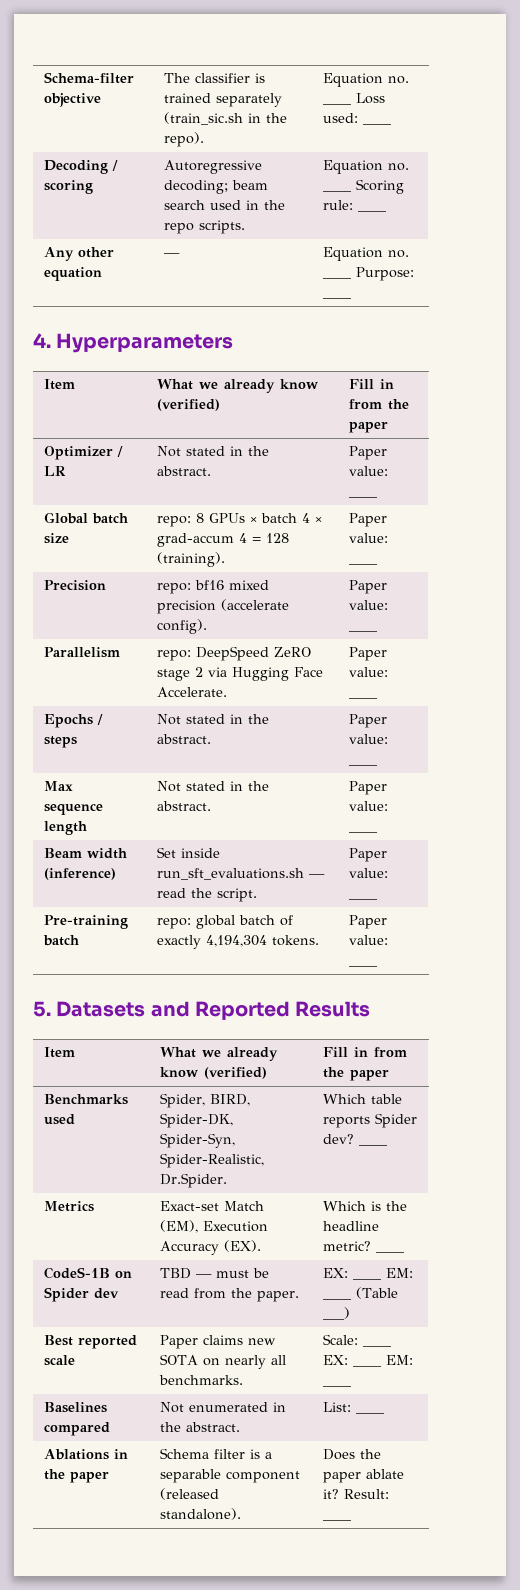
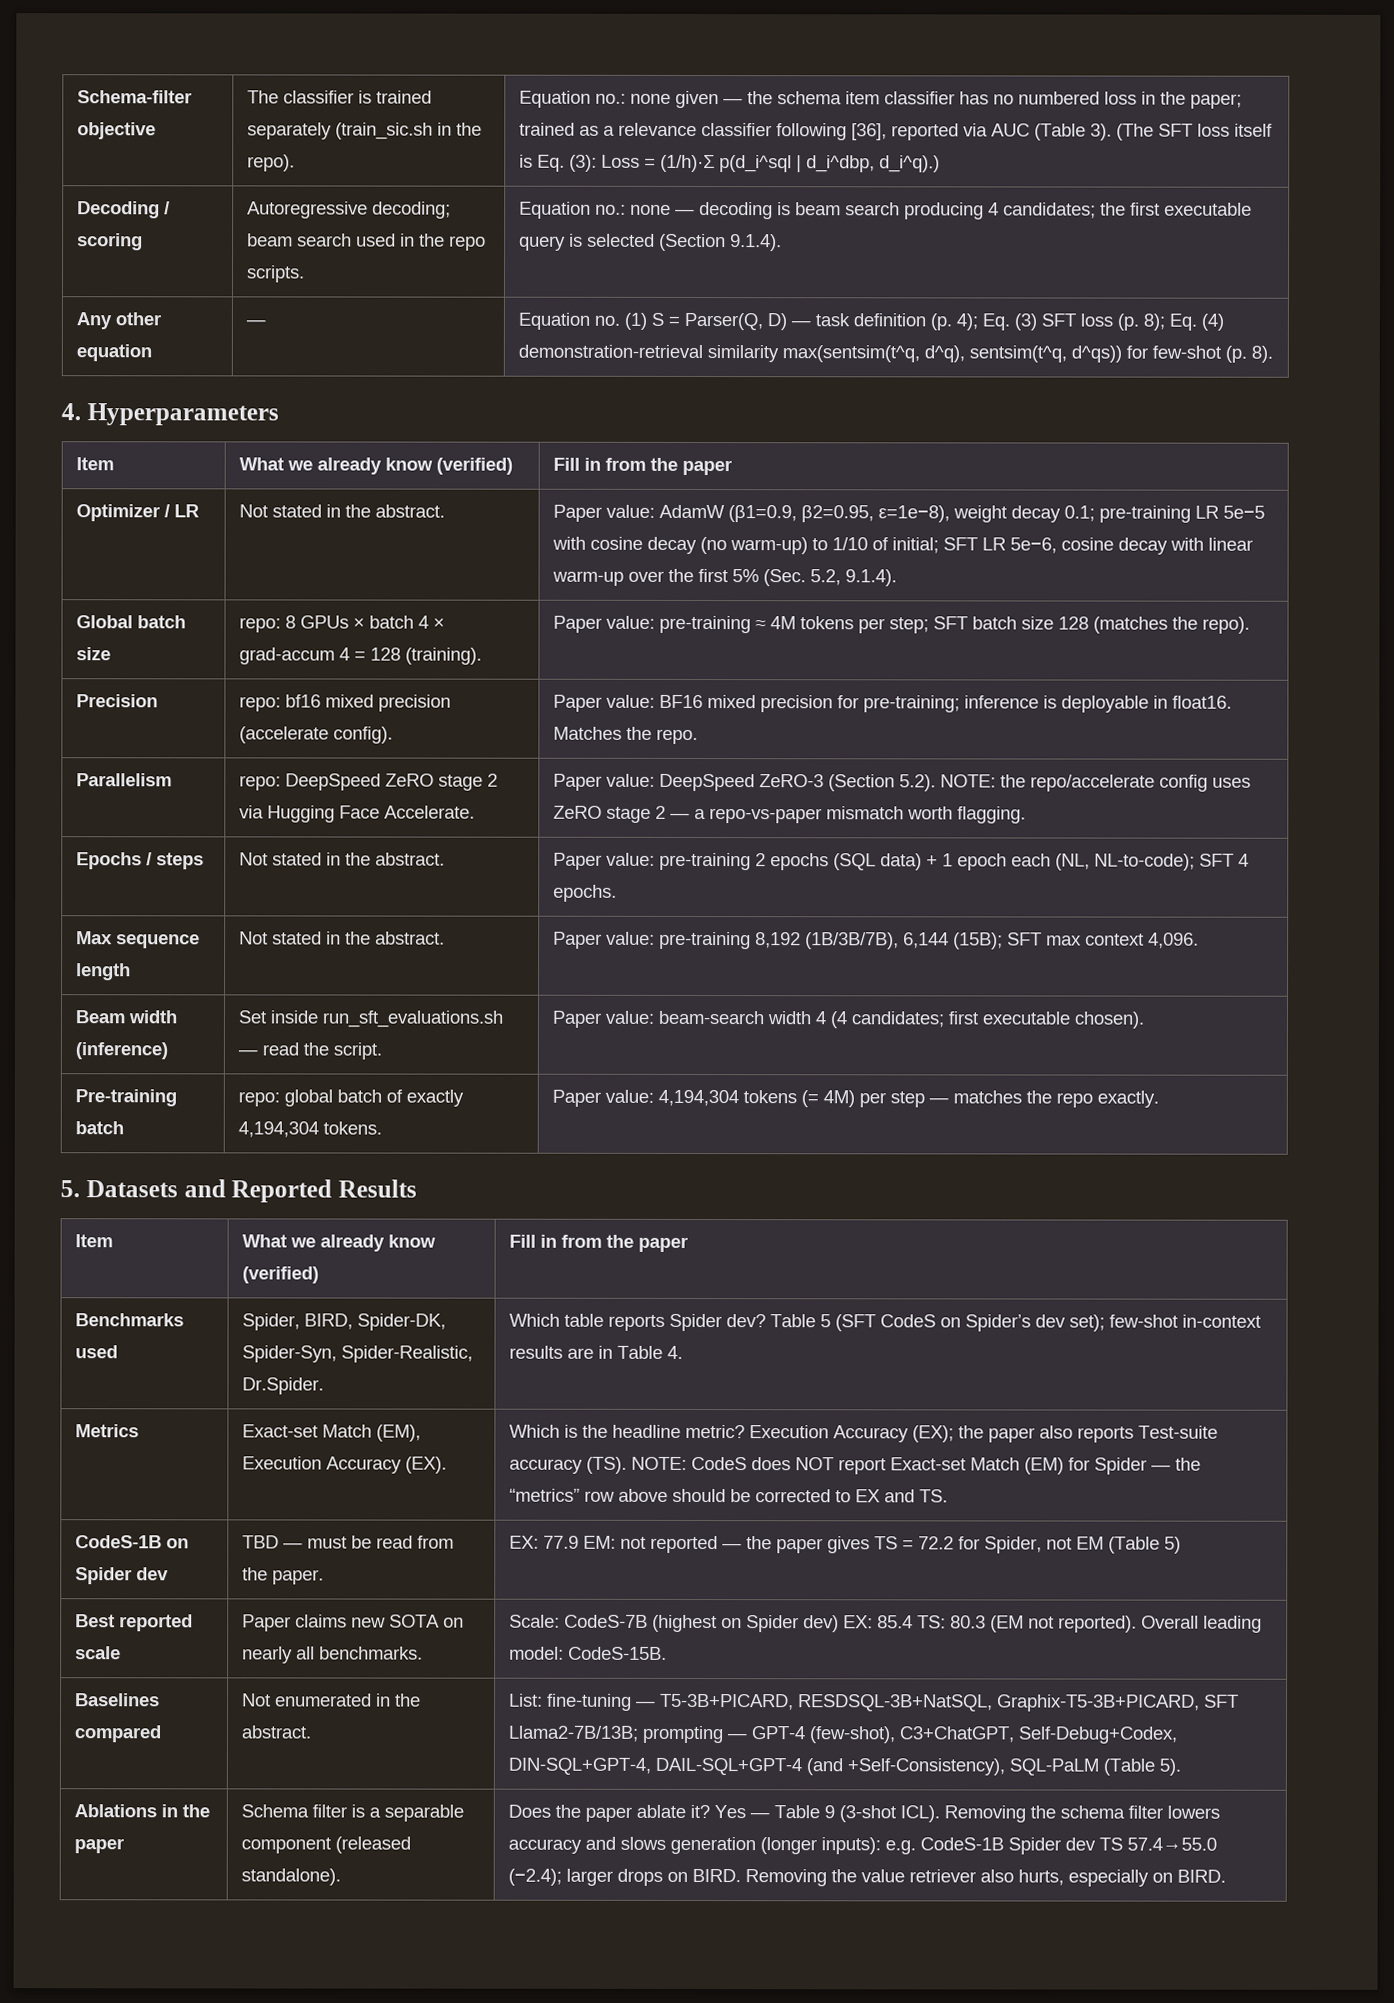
- Equation no. ____ Loss used: ____
+ Equation no.: none given — the schema item classifier has no numbered loss in the paper; trained as a relevance classifier following [36], reported via AUC (Table 3). (The SFT loss itself is Eq. (3): Loss = (1/h)·Σ p(d_i^sql | d_i^dbp, d_i^q).)
- Decoding / scoring | Autoregressive decoding; beam search used in the repo scripts. | Equation no. ____ Scoring rule: ____
+ Decoding / scoring | Autoregressive decoding; beam search used in the repo scripts. | Equation no.: none — decoding is beam search producing 4 candidates; the first executable query is selected (Section 9.1.4).
- Any other equation | — | Equation no. ____ Purpose: ____
+ Any other equation | — | Equation no. (1) S = Parser(Q, D) — task definition (p. 4); Eq. (3) SFT loss (p. 8); Eq. (4) demonstration-retrieval similarity max(sentsim(t^q, d^q), sentsim(t^q, d^qs)) for few-shot (p. 8).
- Optimizer / LR | Not stated in the abstract. | Paper value: ____
+ Optimizer / LR | Not stated in the abstract. | Paper value: AdamW (β1=0.9, β2=0.95, ε=1e−8), weight decay 0.1; pre-training LR 5e−5 with cosine decay (no warm-up) to 1/10 of initial; SFT LR 5e−6, cosine decay with linear warm-up over the first 5% (Sec. 5.2, 9.1.4).
- Global batch size | repo: 8 GPUs × batch 4 × grad-accum 4 = 128 (training). | Paper value: ____
+ Global batch size | repo: 8 GPUs × batch 4 × grad-accum 4 = 128 (training). | Paper value: pre-training ≈ 4M tokens per step; SFT batch size 128 (matches the repo).
- Precision | repo: bf16 mixed precision (accelerate config). | Paper value: ____
+ Precision | repo: bf16 mixed precision (accelerate config). | Paper value: BF16 mixed precision for pre-training; inference is deployable in float16. Matches the repo.
- Parallelism | repo: DeepSpeed ZeRO stage 2 via Hugging Face Accelerate. | Paper value: ____
+ Parallelism | repo: DeepSpeed ZeRO stage 2 via Hugging Face Accelerate. | Paper value: DeepSpeed ZeRO-3 (Section 5.2). NOTE: the repo/accelerate config uses ZeRO stage 2 — a repo-vs-paper mismatch worth flagging.
- Epochs / steps | Not stated in the abstract. | Paper value: ____
+ Epochs / steps | Not stated in the abstract. | Paper value: pre-training 2 epochs (SQL data) + 1 epoch each (NL, NL-to-code); SFT 4 epochs.
- Max sequence length | Not stated in the abstract. | Paper value: ____
+ Max sequence length | Not stated in the abstract. | Paper value: pre-training 8,192 (1B/3B/7B), 6,144 (15B); SFT max context 4,096.
- Beam width (inference) | Set inside run_sft_evaluations.sh — read the script. | Paper value: ____
+ Beam width (inference) | Set inside run_sft_evaluations.sh — read the script. | Paper value: beam-search width 4 (4 candidates; first executable chosen).
- Pre-training batch | repo: global batch of exactly 4,194,304 tokens. | Paper value: ____
+ Pre-training batch | repo: global batch of exactly 4,194,304 tokens. | Paper value: 4,194,304 tokens (= 4M) per step — matches the repo exactly.
- Benchmarks used | Spider, BIRD, Spider-DK, Spider-Syn, Spider-Realistic, Dr.Spider. | Which table reports Spider dev? ____
+ Benchmarks used | Spider, BIRD, Spider-DK, Spider-Syn, Spider-Realistic, Dr.Spider. | Which table reports Spider dev? Table 5 (SFT CodeS on Spider’s dev set); few-shot in-context results are in Table 4.
- Which is the headline metric? ____
+ Which is the headline metric? Execution Accuracy (EX); the paper also reports Test-suite accuracy (TS). NOTE: CodeS does NOT report Exact-set Match (EM) for Spider — the “metrics” row above should be corrected to EX and TS.
- CodeS-1B on Spider dev | TBD — must be read from the paper. | EX: ____ EM: ____ (Table ___)
+ CodeS-1B on Spider dev | TBD — must be read from the paper. | EX: 77.9 EM: not reported — the paper gives TS = 72.2 for Spider, not EM (Table 5)
- Best reported scale | Paper claims new SOTA on nearly all benchmarks. | Scale: ____ EX: ____ EM: ____
+ Best reported scale | Paper claims new SOTA on nearly all benchmarks. | Scale: CodeS-7B (highest on Spider dev) EX: 85.4 TS: 80.3 (EM not reported). Overall leading model: CodeS-15B.
- Baselines compared | Not enumerated in the abstract. | List: ____
+ Baselines compared | Not enumerated in the abstract. | List: fine-tuning — T5-3B+PICARD, RESDSQL-3B+NatSQL, Graphix-T5-3B+PICARD, SFT Llama2-7B/13B; prompting — GPT-4 (few-shot), C3+ChatGPT, Self-Debug+Codex, DIN-SQL+GPT-4, DAIL-SQL+GPT-4 (and +Self-Consistency), SQL-PaLM (Table 5).
- Result: ____
+ Yes — Table 9 (3-shot ICL). Removing the schema filter lowers accuracy and slows generation (longer inputs): e.g. CodeS-1B Spider dev TS 57.4→55.0 (−2.4); larger drops on BIRD. Removing the value retriever also hurts, especially on BIRD.

